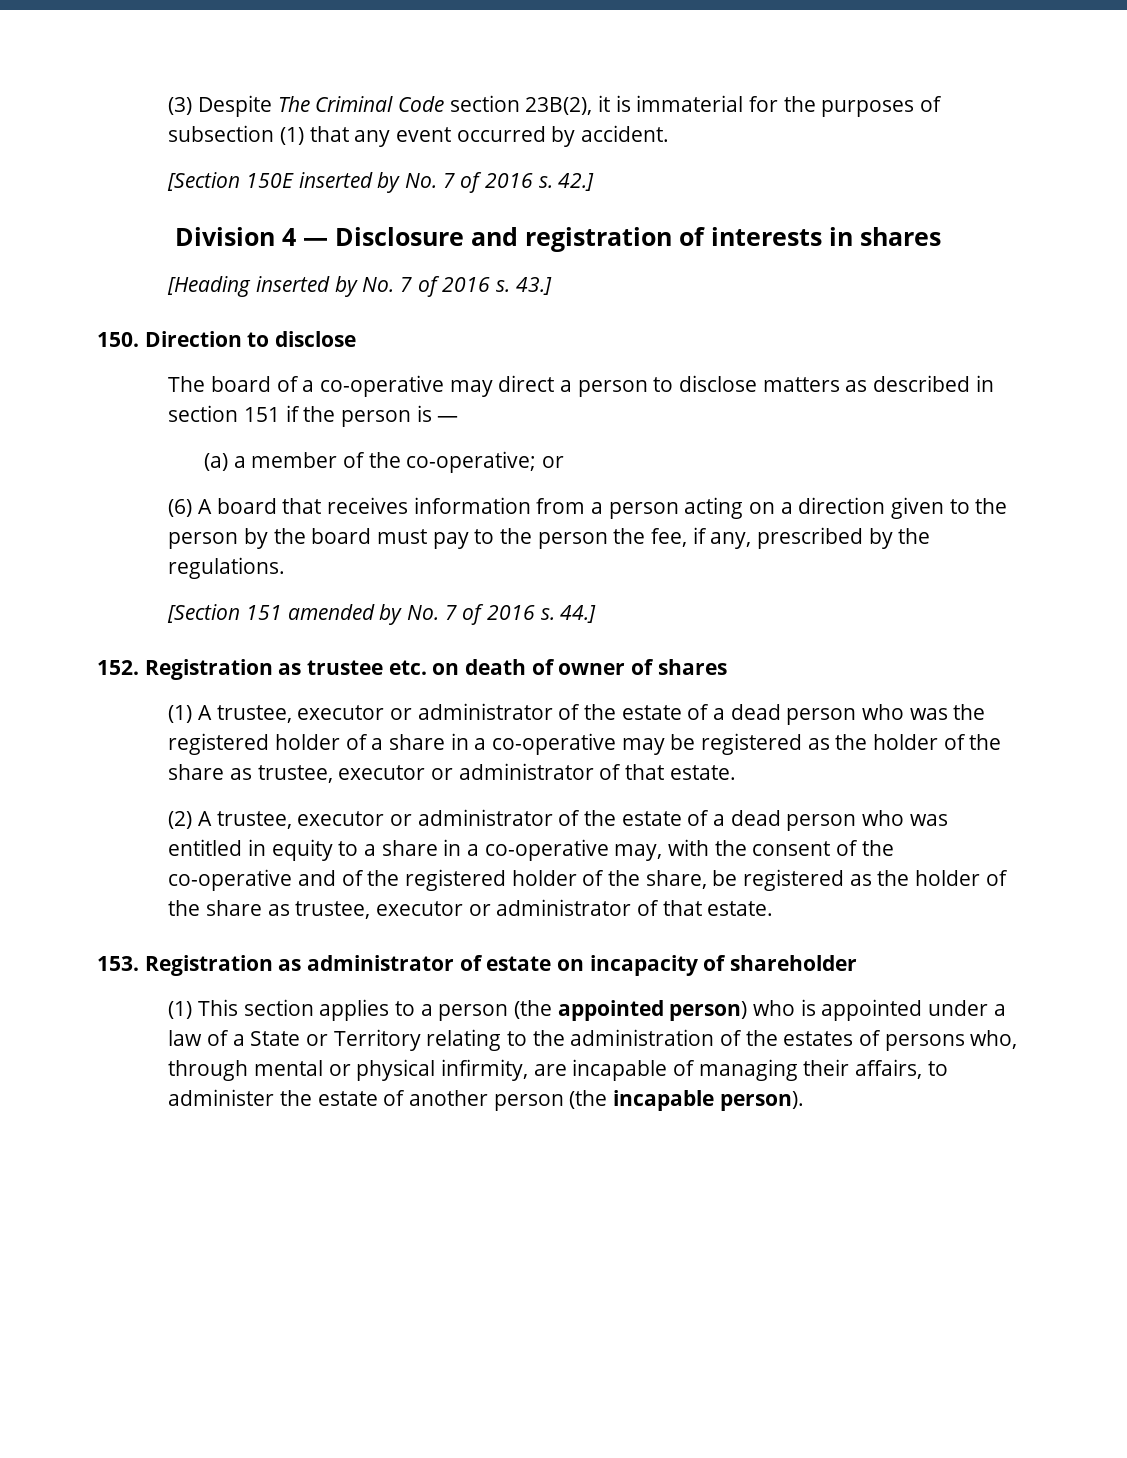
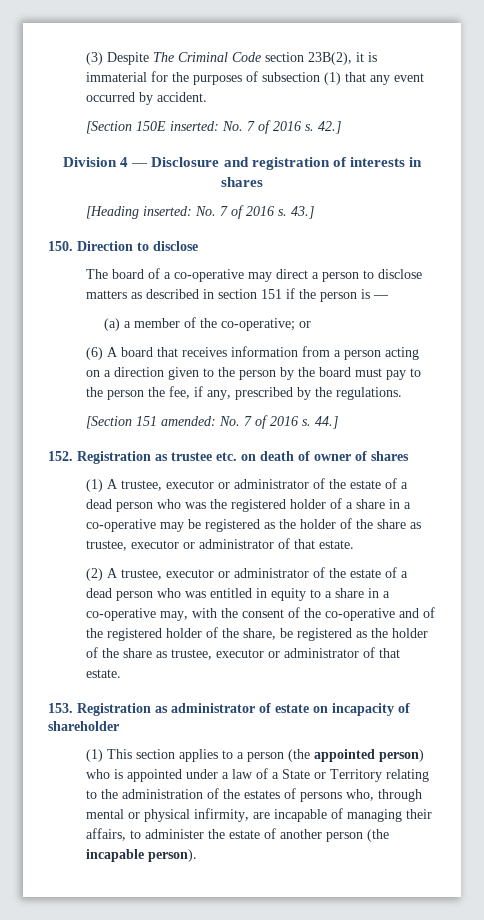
- [Section 150E inserted by No. 7 of 2016 s.
+ [Section 150E inserted: No. 7 of 2016 s.
- [Heading inserted by No. 7 of 2016 s.
+ [Heading inserted: No. 7 of 2016 s.
- [Section 151 amended by No. 7 of 2016 s.
+ [Section 151 amended: No. 7 of 2016 s.

